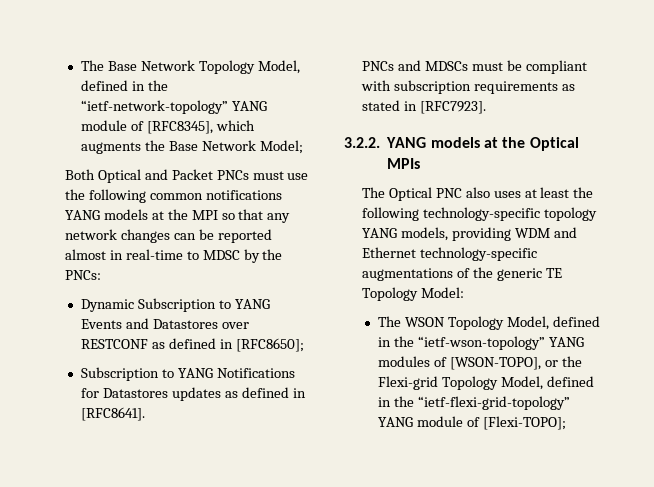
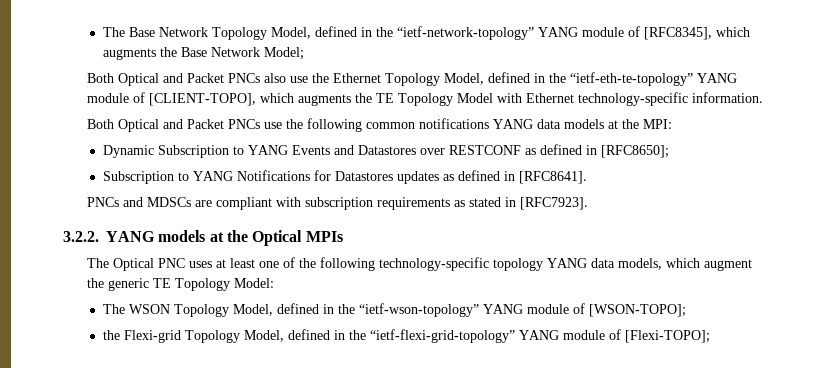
- Both Optical and Packet PNCs must use the following common notifications YANG models at the MPI so that any network changes can be reported almost in real-time to MDSC by the PNCs:
+ Both Optical and Packet PNCs also use the Ethernet Topology Model, defined in the “ietf-eth-te-topology” YANG module of [CLIENT-TOPO], which augments the TE Topology Model with Ethernet technology-specific information.
+ Both Optical and Packet PNCs use the following common notifications YANG data models at the MPI:
- PNCs and MDSCs must be compliant with subscription requirements as stated in [RFC7923].
+ PNCs and MDSCs are compliant with subscription requirements as stated in [RFC7923].
- The Optical PNC also uses at least the following technology-specific topology YANG models, providing WDM and Ethernet technology-specific augmentations of the generic TE Topology Model:
+ The Optical PNC uses at least one of the following technology-specific topology YANG data models, which augment the generic TE Topology Model:
- The WSON Topology Model, defined in the “ietf-wson-topology” YANG modules of [WSON-TOPO], or the Flexi-grid Topology Model, defined in the “ietf-flexi-grid-topology” YANG module of [Flexi-TOPO];
+ The WSON Topology Model, defined in the “ietf-wson-topology” YANG module of [WSON-TOPO];
+ the Flexi-grid Topology Model, defined in the “ietf-flexi-grid-topology” YANG module of [Flexi-TOPO];

